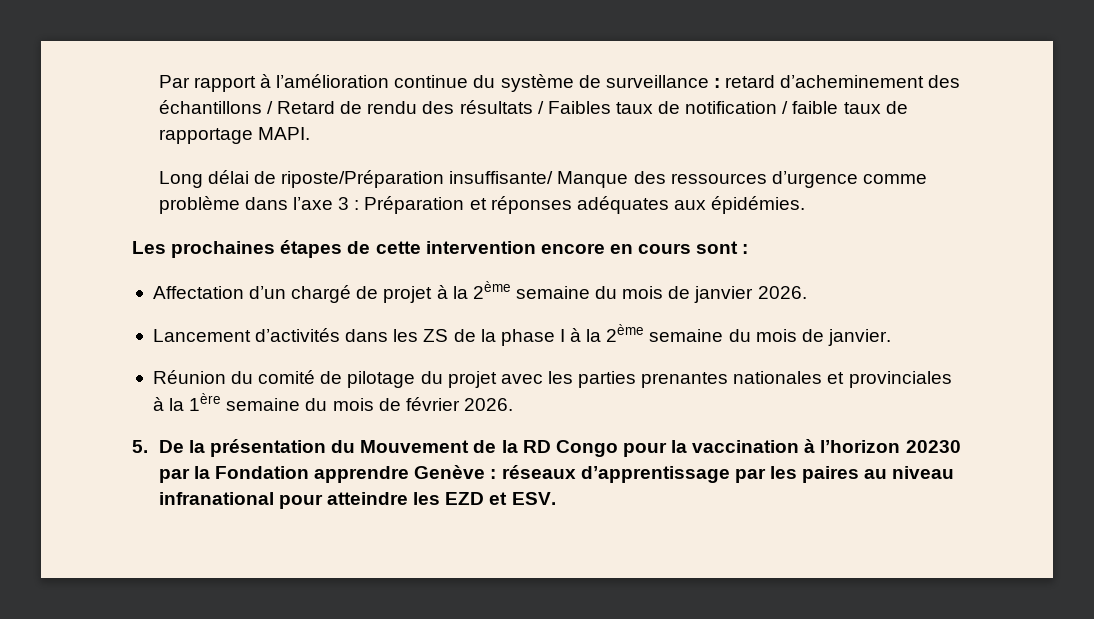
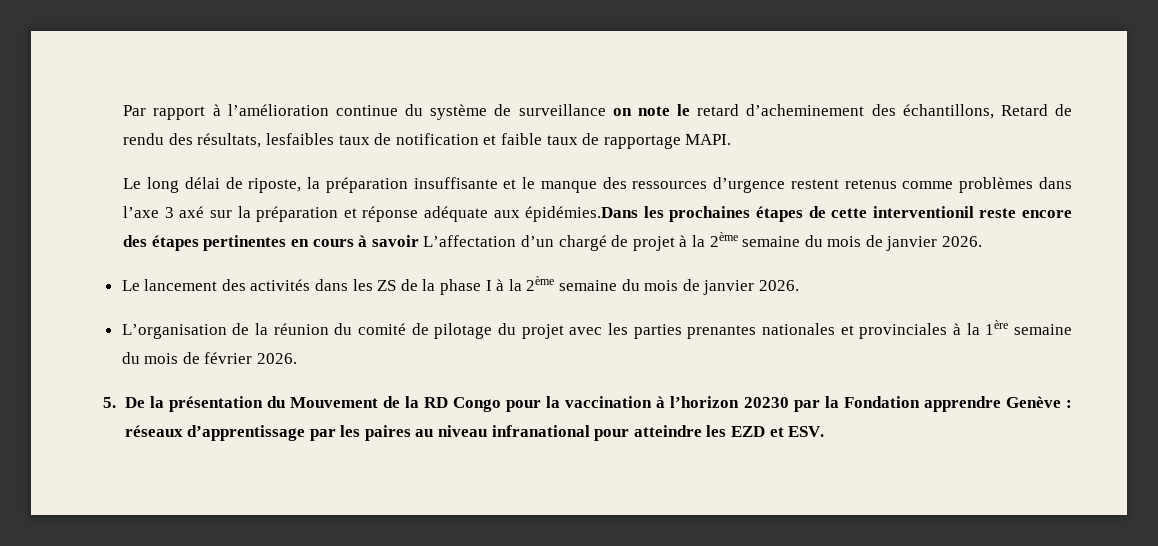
- Par rapport à l’amélioration continue du système de surveillance : retard d’acheminement des échantillons / Retard de rendu des résultats / Faibles taux de notification / faible taux de rapportage MAPI.
+ Par rapport à l’amélioration continue du système de surveillance on note le retard d’acheminement des échantillons, Retard de rendu des résultats, lesfaibles taux de notification et faible taux de rapportage MAPI.
- Long délai de riposte/Préparation insuffisante/ Manque des ressources d’urgence comme problème dans l’axe 3 : Préparation et réponses adéquates aux épidémies.
- Les prochaines étapes de cette intervention encore en cours sont :
- Affectation d’un chargé de projet à la 2ème semaine du mois de janvier 2026.
+ Le long délai de riposte, la préparation insuffisante et le manque des ressources d’urgence restent retenus comme problèmes dans l’axe 3 axé sur la préparation et réponse adéquate aux épidémies.Dans les prochaines étapes de cette interventionil reste encore des étapes pertinentes en cours à savoir L’affectation d’un chargé de projet à la 2ème semaine du mois de janvier 2026.
- Lancement d’activités dans les ZS de la phase I à la 2ème semaine du mois de janvier.
- Réunion du comité de pilotage du projet avec les parties prenantes nationales et provinciales à la 1ère semaine du mois de février 2026.
+ Le lancement des activités dans les ZS de la phase I à la 2ème semaine du mois de janvier 2026.
+ L’organisation de la réunion du comité de pilotage du projet avec les parties prenantes nationales et provinciales à la 1ère semaine du mois de février 2026.

